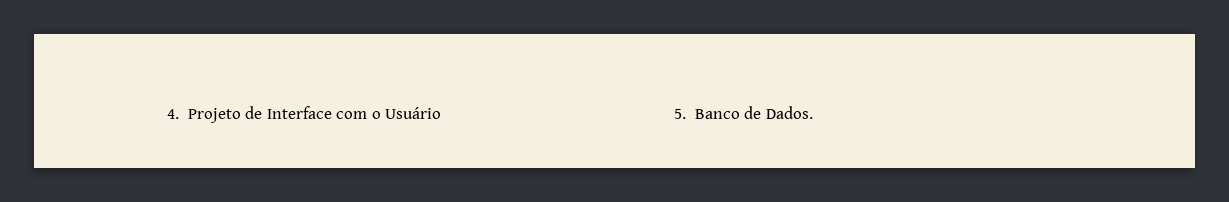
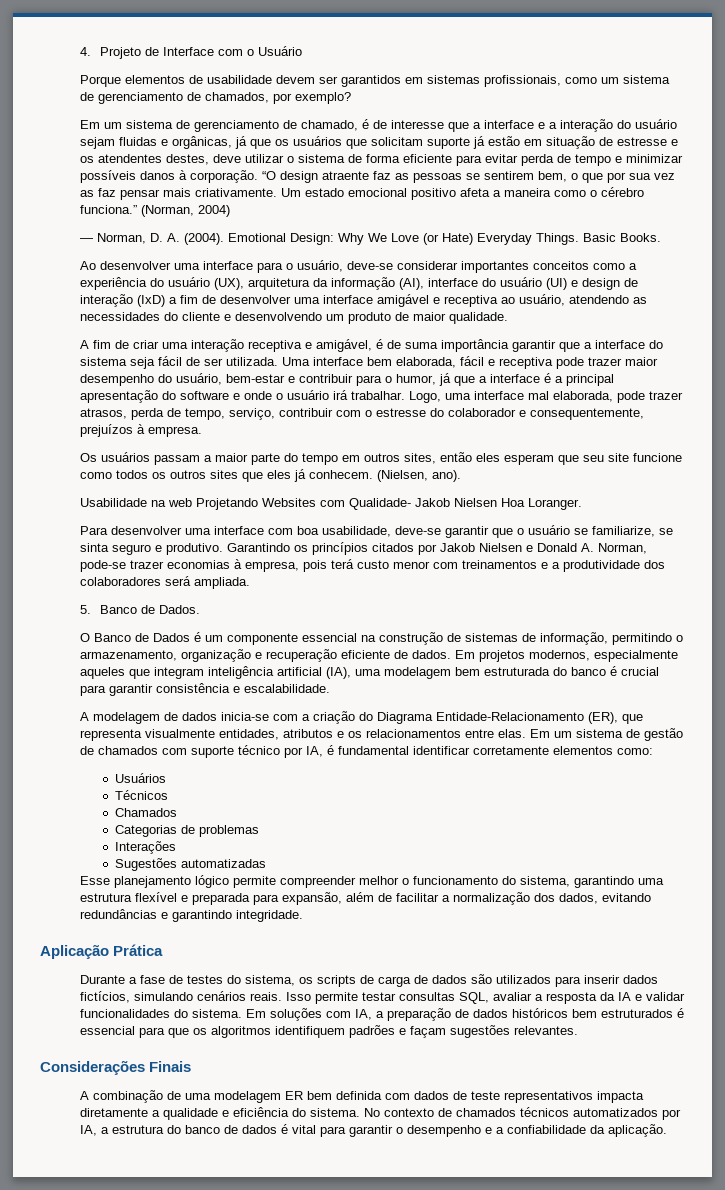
+ Porque elementos de usabilidade devem ser garantidos em sistemas profissionais, como um sistema de gerenciamento de chamados, por exemplo?
+ Em um sistema de gerenciamento de chamado, é de interesse que a interface e a interação do usuário sejam fluidas e orgânicas, já que os usuários que solicitam suporte já estão em situação de estresse e os atendentes destes, deve utilizar o sistema de forma eficiente para evitar perda de tempo e minimizar possíveis danos à corporação. “O design atraente faz as pessoas se sentirem bem, o que por sua vez as faz pensar mais criativamente. Um estado emocional positivo afeta a maneira como o cérebro funciona.” (Norman, 2004)
+ — Norman, D. A. (2004). Emotional Design: Why We Love (or Hate) Everyday Things. Basic Books.
+ Ao desenvolver uma interface para o usuário, deve-se considerar importantes conceitos como a experiência do usuário (UX), arquitetura da informação (AI), interface do usuário (UI) e design de interação (IxD) a fim de desenvolver uma interface amigável e receptiva ao usuário, atendendo as necessidades do cliente e desenvolvendo um produto de maior qualidade.
+ A fim de criar uma interação receptiva e amigável, é de suma importância garantir que a interface do sistema seja fácil de ser utilizada. Uma interface bem elaborada, fácil e receptiva pode trazer maior desempenho do usuário, bem-estar e contribuir para o humor, já que a interface é a principal apresentação do software e onde o usuário irá trabalhar. Logo, uma interface mal elaborada, pode trazer atrasos, perda de tempo, serviço, contribuir com o estresse do colaborador e consequentemente, prejuízos à empresa.
+ Os usuários passam a maior parte do tempo em outros sites, então eles esperam que seu site funcione como todos os outros sites que eles já conhecem. (Nielsen, ano).
+ Usabilidade na web Projetando Websites com Qualidade- Jakob Nielsen Hoa Loranger.
+ Para desenvolver uma interface com boa usabilidade, deve-se garantir que o usuário se familiarize, se sinta seguro e produtivo. Garantindo os princípios citados por Jakob Nielsen e Donald A. Norman, pode-se trazer economias à empresa, pois terá custo menor com treinamentos e a produtividade dos colaboradores será ampliada.
  5. Banco de Dados.
+ O Banco de Dados é um componente essencial na construção de sistemas de informação, permitindo o armazenamento, organização e recuperação eficiente de dados. Em projetos modernos, especialmente aqueles que integram inteligência artificial (IA), uma modelagem bem estruturada do banco é crucial para garantir consistência e escalabilidade.
+ A modelagem de dados inicia-se com a criação do Diagrama Entidade-Relacionamento (ER), que representa visualmente entidades, atributos e os relacionamentos entre elas. Em um sistema de gestão de chamados com suporte técnico por IA, é fundamental identificar corretamente elementos como:
+ Usuários
+ Técnicos
+ Chamados
+ Categorias de problemas
+ Interações
+ Sugestões automatizadas
+ Esse planejamento lógico permite compreender melhor o funcionamento do sistema, garantindo uma estrutura flexível e preparada para expansão, além de facilitar a normalização dos dados, evitando redundâncias e garantindo integridade.
+ Aplicação Prática
+ Durante a fase de testes do sistema, os scripts de carga de dados são utilizados para inserir dados fictícios, simulando cenários reais. Isso permite testar consultas SQL, avaliar a resposta da IA e validar funcionalidades do sistema. Em soluções com IA, a preparação de dados históricos bem estruturados é essencial para que os algoritmos identifiquem padrões e façam sugestões relevantes.
+ Considerações Finais
+ A combinação de uma modelagem ER bem definida com dados de teste representativos impacta diretamente a qualidade e eficiência do sistema. No contexto de chamados técnicos automatizados por IA, a estrutura do banco de dados é vital para garantir o desempenho e a confiabilidade da aplicação.

